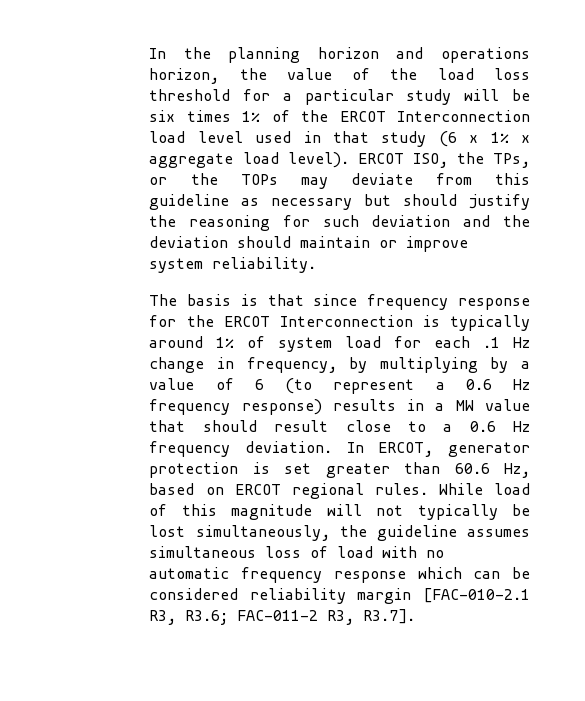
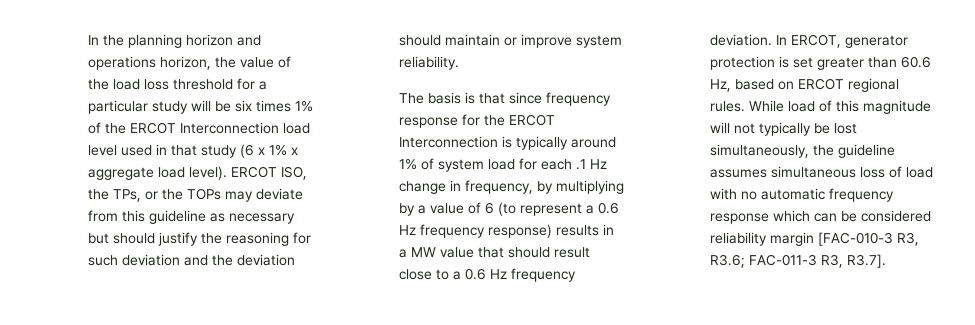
- While load of this magnitude will not typically be lost simultaneously, the guideline assumes simultaneous loss of load with no automatic frequency response which can be considered reliability margin [FAC-010-2.1 R3, R3.6; FAC-011-2 R3, R3.7].
+ While load of this magnitude will not typically be lost simultaneously, the guideline assumes simultaneous loss of load with no automatic frequency response which can be considered reliability margin [FAC-010-3 R3, R3.6; FAC-011-3 R3, R3.7].

